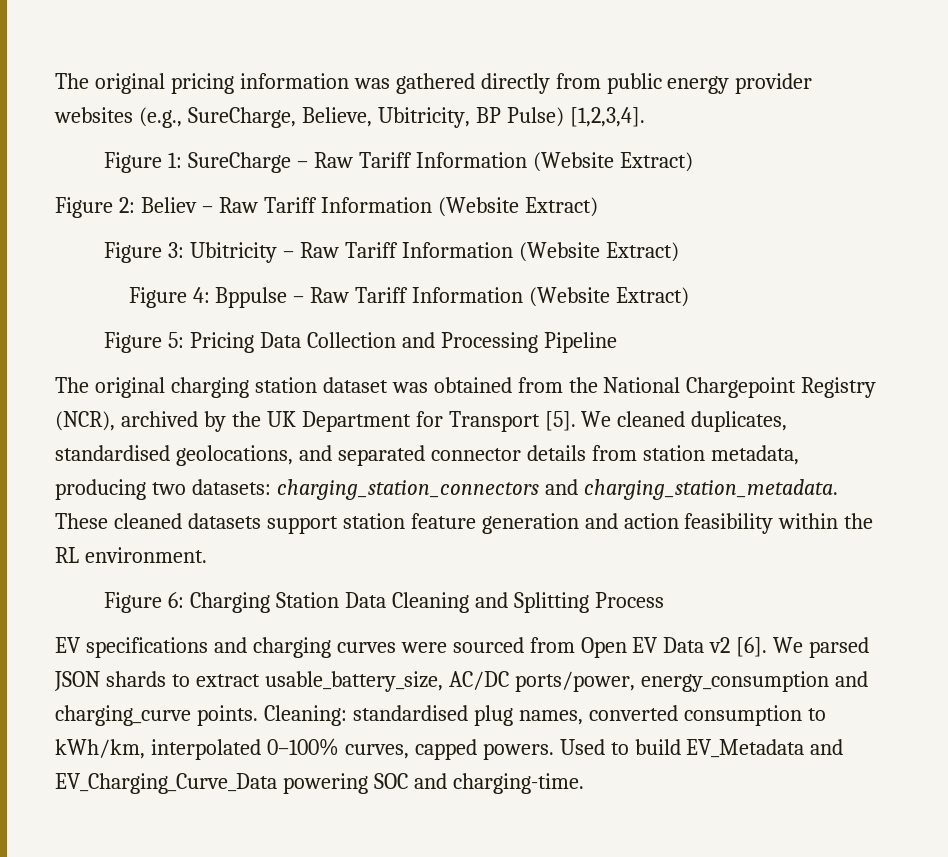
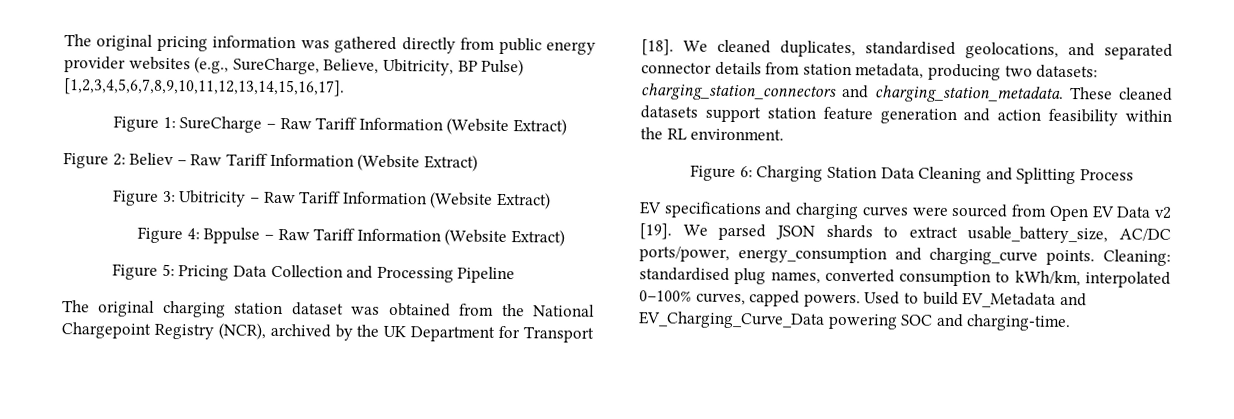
- The original pricing information was gathered directly from public energy provider websites (e.g., SureCharge, Believe, Ubitricity, BP Pulse) [1,2,3,4].
+ The original pricing information was gathered directly from public energy provider websites (e.g., SureCharge, Believe, Ubitricity, BP Pulse) [1,2,3,4,5,6,7,8,9,10,11,12,13,14,15,16,17].
- The original charging station dataset was obtained from the National Chargepoint Registry (NCR), archived by the UK Department for Transport [5].
+ The original charging station dataset was obtained from the National Chargepoint Registry (NCR), archived by the UK Department for Transport [18].
- EV specifications and charging curves were sourced from Open EV Data v2 [6].
+ EV specifications and charging curves were sourced from Open EV Data v2 [19].

